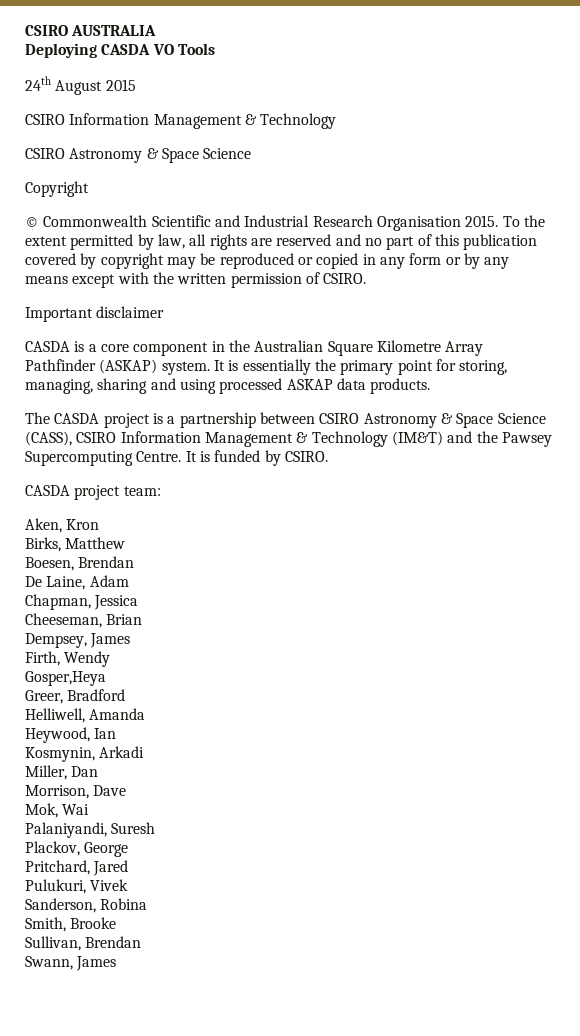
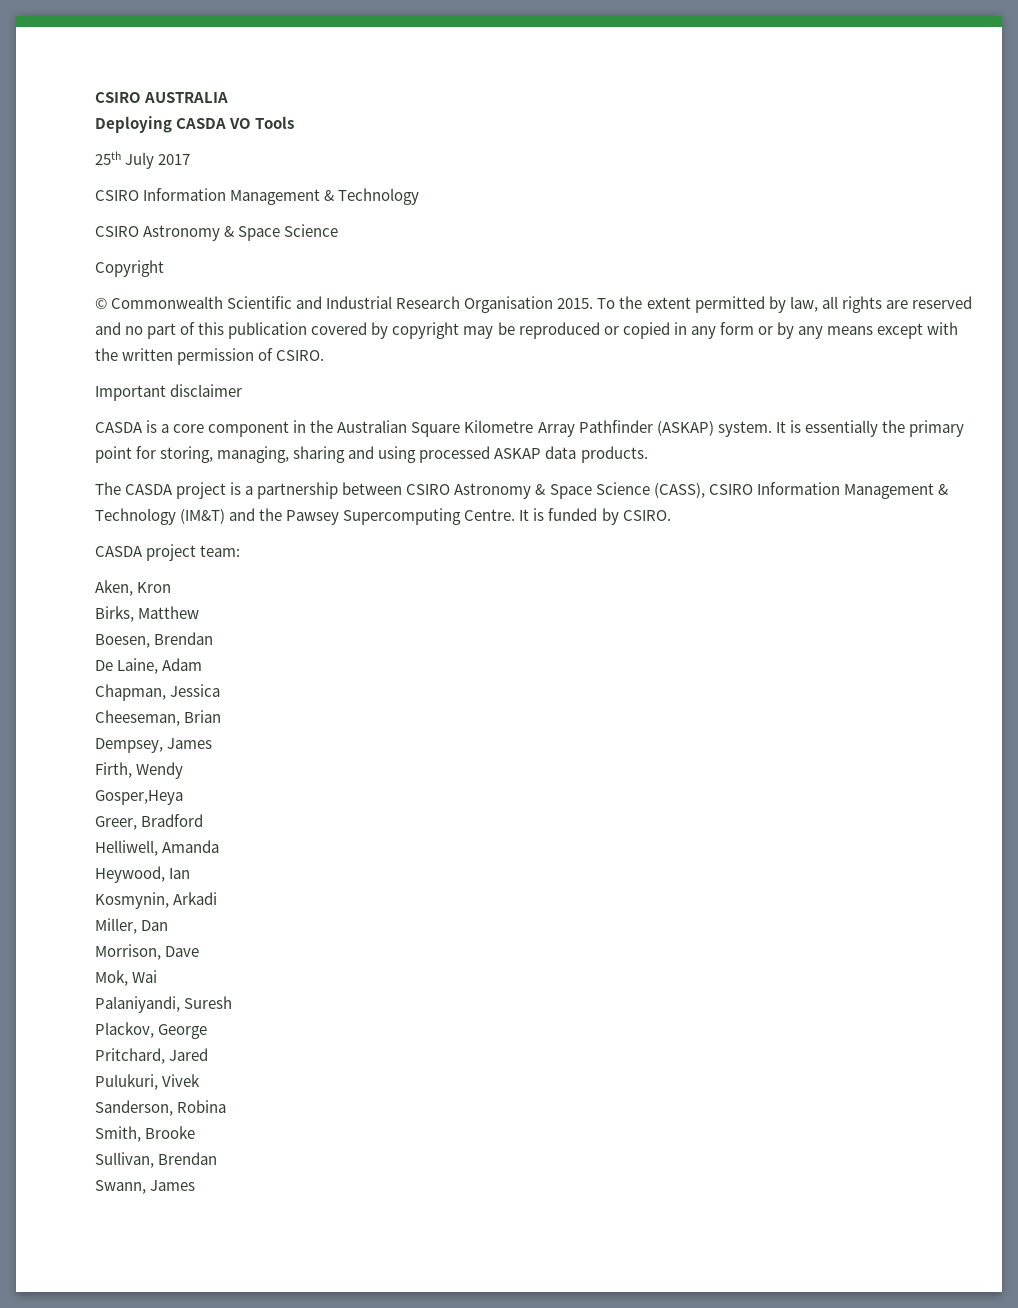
- 24th August 2015
+ 25th July 2017

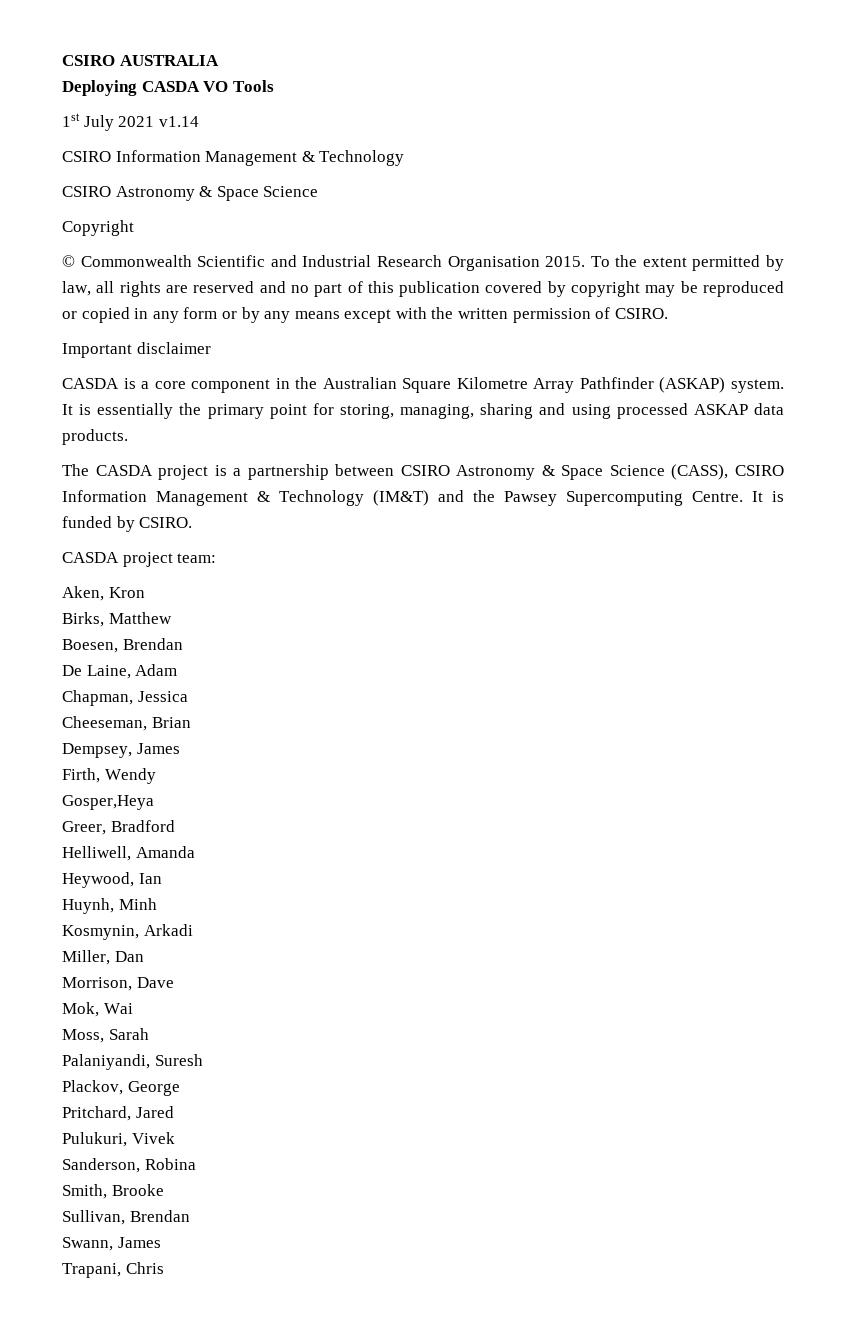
- 25th July 2017
+ 1st July 2021 v1.14
+ Huynh, Minh
+ Moss, Sarah
+ Trapani, Chris

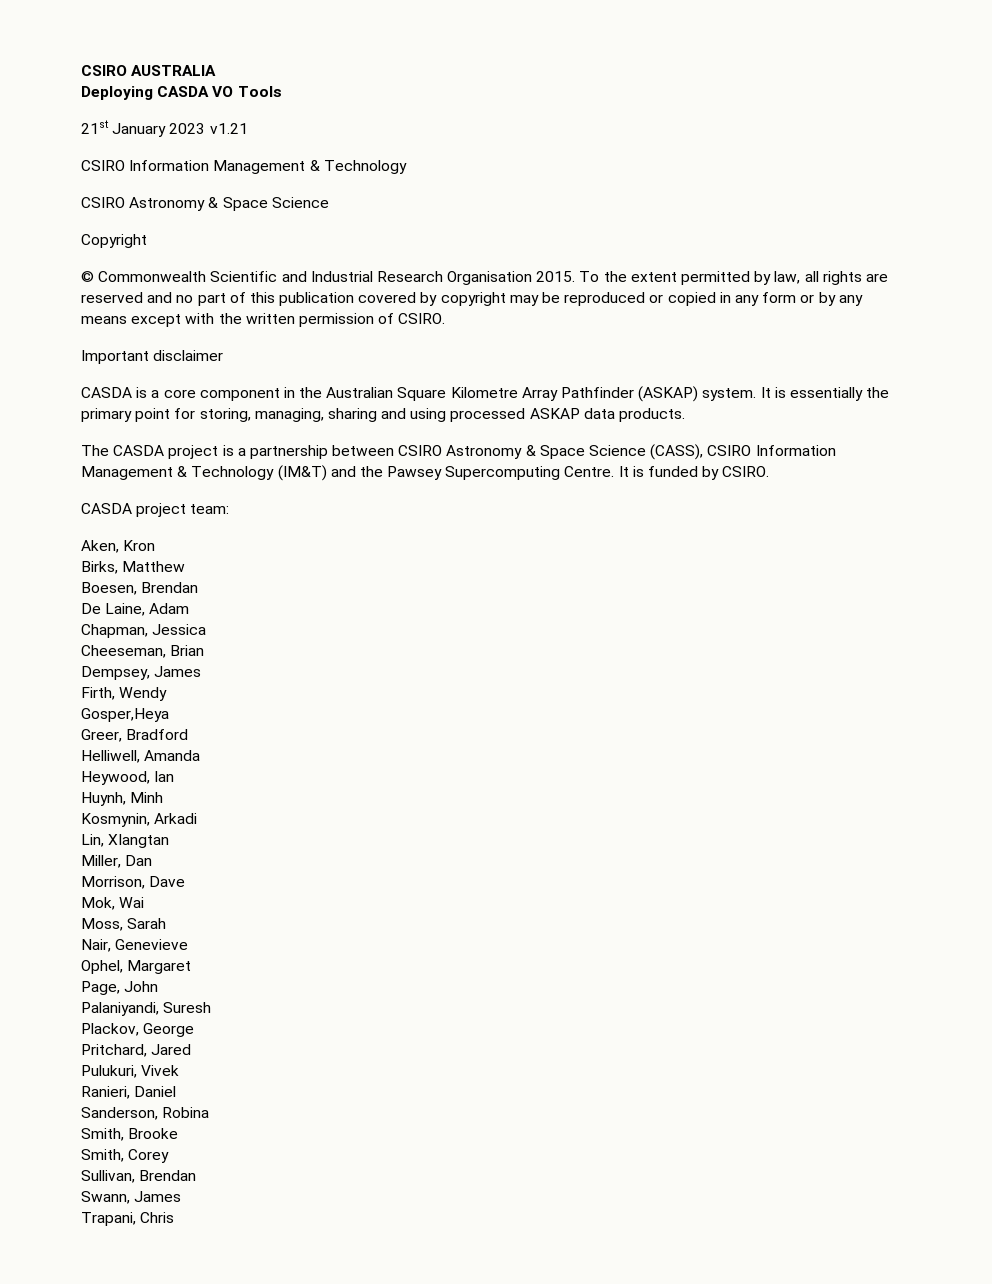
- 1st July 2021 v1.14
+ 21st January 2023 v1.21
+ Lin, XIangtan
+ Nair, Genevieve
+ Ophel, Margaret
+ Page, John
+ Ranieri, Daniel
+ Smith, Corey

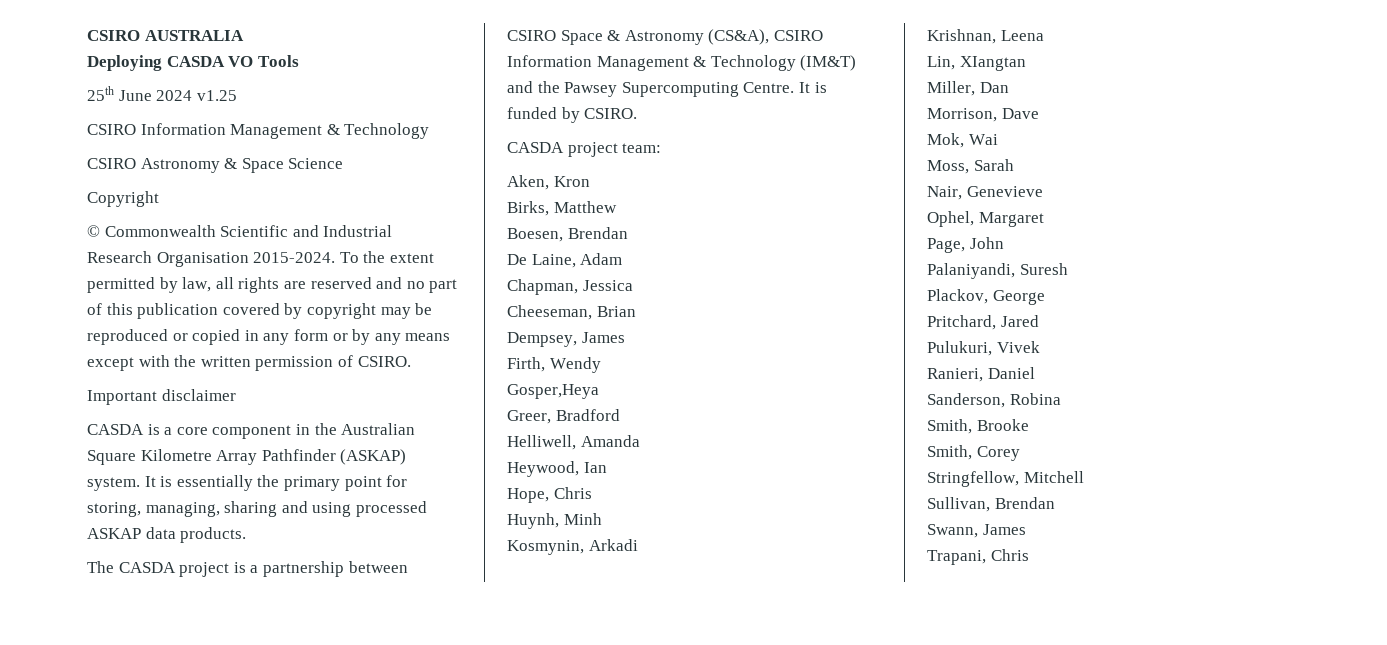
- 21st January 2023 v1.21
+ 25th June 2024 v1.25
- © Commonwealth Scientific and Industrial Research Organisation 2015.
+ © Commonwealth Scientific and Industrial Research Organisation 2015-2024.
- The CASDA project is a partnership between CSIRO Astronomy & Space Science (CASS), CSIRO Information Management & Technology (IM&T) and the Pawsey Supercomputing Centre.
+ The CASDA project is a partnership between CSIRO Space & Astronomy (CS&A), CSIRO Information Management & Technology (IM&T) and the Pawsey Supercomputing Centre.
+ Hope, Chris
+ Krishnan, Leena
+ Stringfellow, Mitchell

